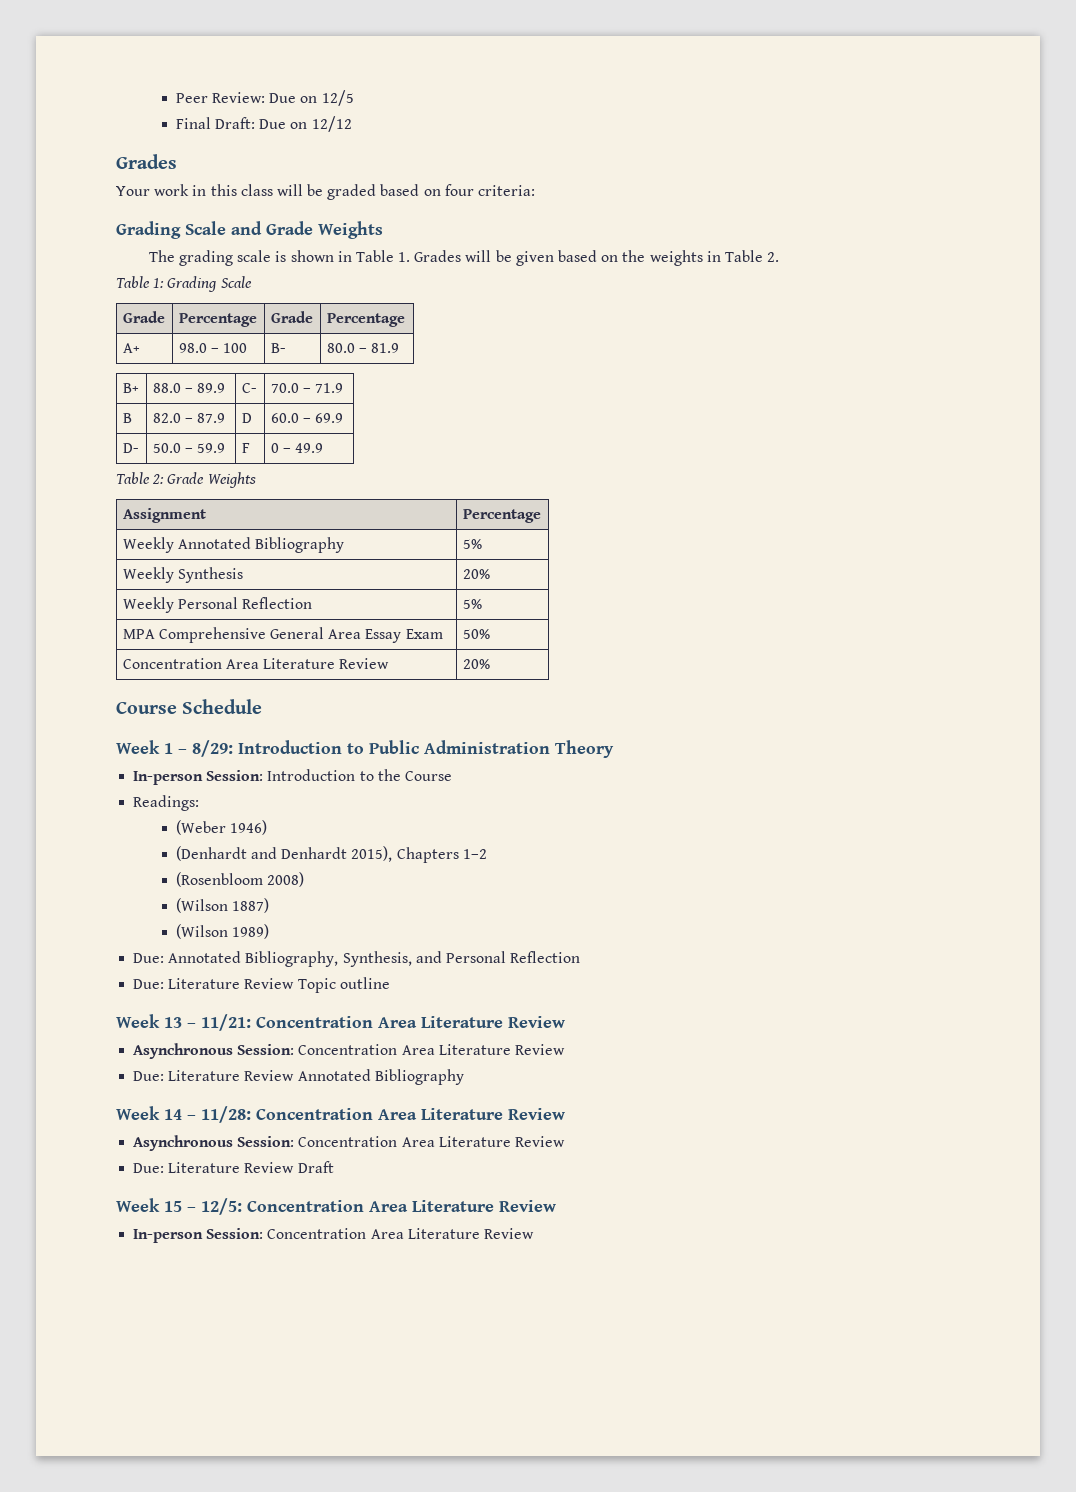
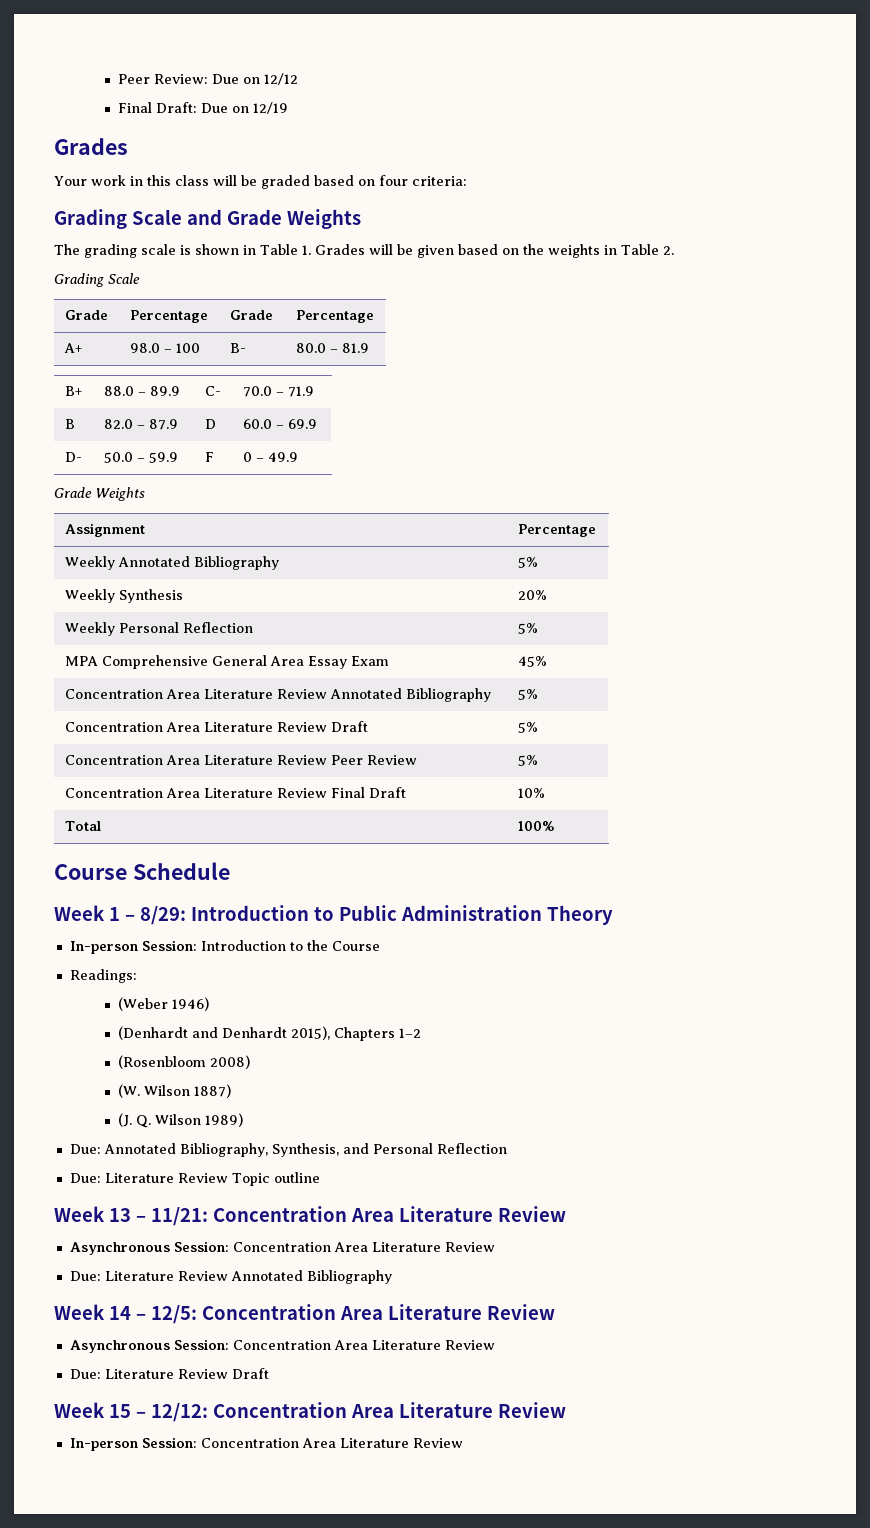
- Peer Review: Due on 12/5
+ Peer Review: Due on 12/12
- Final Draft: Due on 12/12
+ Final Draft: Due on 12/19
  The grading scale is shown in Table 1. Grades will be given based on the weights in Table 2.
- Table 1: Grading Scale
+ Grading Scale
  D- | 50.0 – 59.9 | F | 0 – 49.9
- Table 2: Grade Weights
+ Grade Weights
- MPA Comprehensive General Area Essay Exam | 50%
- Concentration Area Literature Review | 20%
+ MPA Comprehensive General Area Essay Exam | 45%
+ Concentration Area Literature Review Annotated Bibliography | 5%
+ Concentration Area Literature Review Draft | 5%
+ Concentration Area Literature Review Peer Review | 5%
+ Concentration Area Literature Review Final Draft | 10%
+ Total | 100%
- (Wilson 1887)
+ (W. Wilson 1887)
- (Wilson 1989)
+ (J. Q. Wilson 1989)
- Week 14 – 11/28: Concentration Area Literature Review
+ Week 14 – 12/5: Concentration Area Literature Review
- Week 15 – 12/5: Concentration Area Literature Review
+ Week 15 – 12/12: Concentration Area Literature Review

